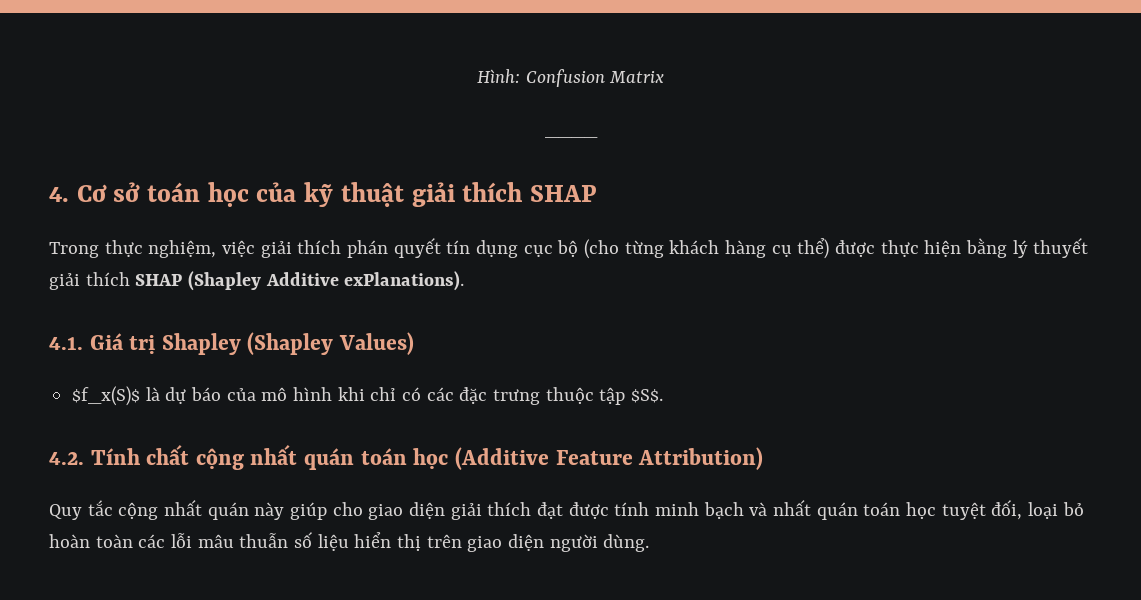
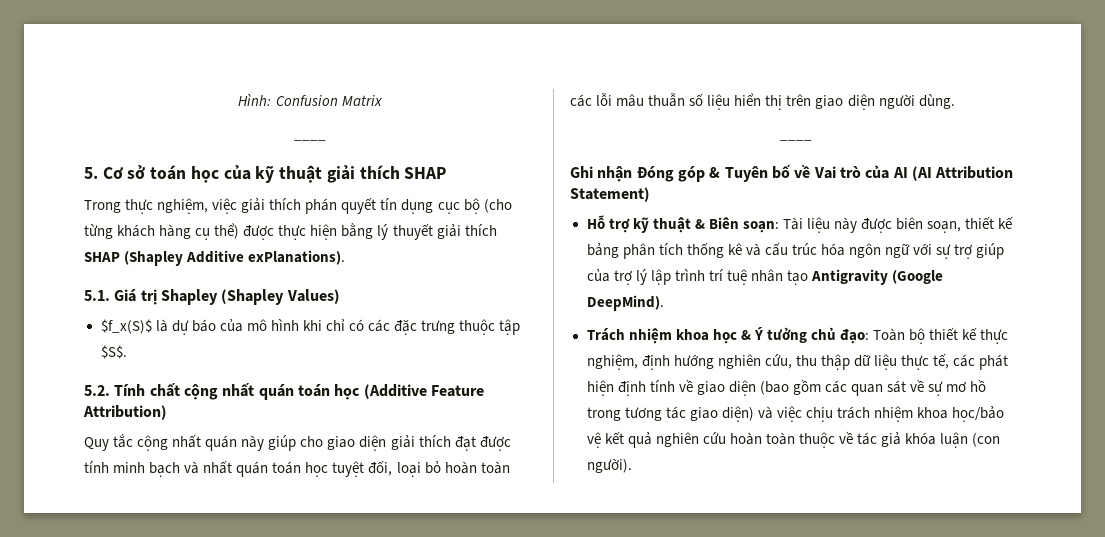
- 4. Cơ sở toán học của kỹ thuật giải thích SHAP
+ 5. Cơ sở toán học của kỹ thuật giải thích SHAP
- 4.1. Giá trị Shapley (Shapley Values)
+ 5.1. Giá trị Shapley (Shapley Values)
- 4.2. Tính chất cộng nhất quán toán học (Additive Feature Attribution)
+ 5.2. Tính chất cộng nhất quán toán học (Additive Feature Attribution)
  Quy tắc cộng nhất quán này giúp cho giao diện giải thích đạt được tính minh bạch và nhất quán toán học tuyệt đối, loại bỏ hoàn toàn các lỗi mâu thuẫn số liệu hiển thị trên giao diện người dùng.
+ ____
+ Ghi nhận Đóng góp & Tuyên bố về Vai trò của AI (AI Attribution Statement)
+ Hỗ trợ kỹ thuật & Biên soạn: Tài liệu này được biên soạn, thiết kế bảng phân tích thống kê và cấu trúc hóa ngôn ngữ với sự trợ giúp của trợ lý lập trình trí tuệ nhân tạo Antigravity (Google DeepMind).
+ Trách nhiệm khoa học & Ý tưởng chủ đạo: Toàn bộ thiết kế thực nghiệm, định hướng nghiên cứu, thu thập dữ liệu thực tế, các phát hiện định tính về giao diện (bao gồm các quan sát về sự mơ hồ trong tương tác giao diện) và việc chịu trách nhiệm khoa học/bảo vệ kết quả nghiên cứu hoàn toàn thuộc về tác giả khóa luận (con người).

